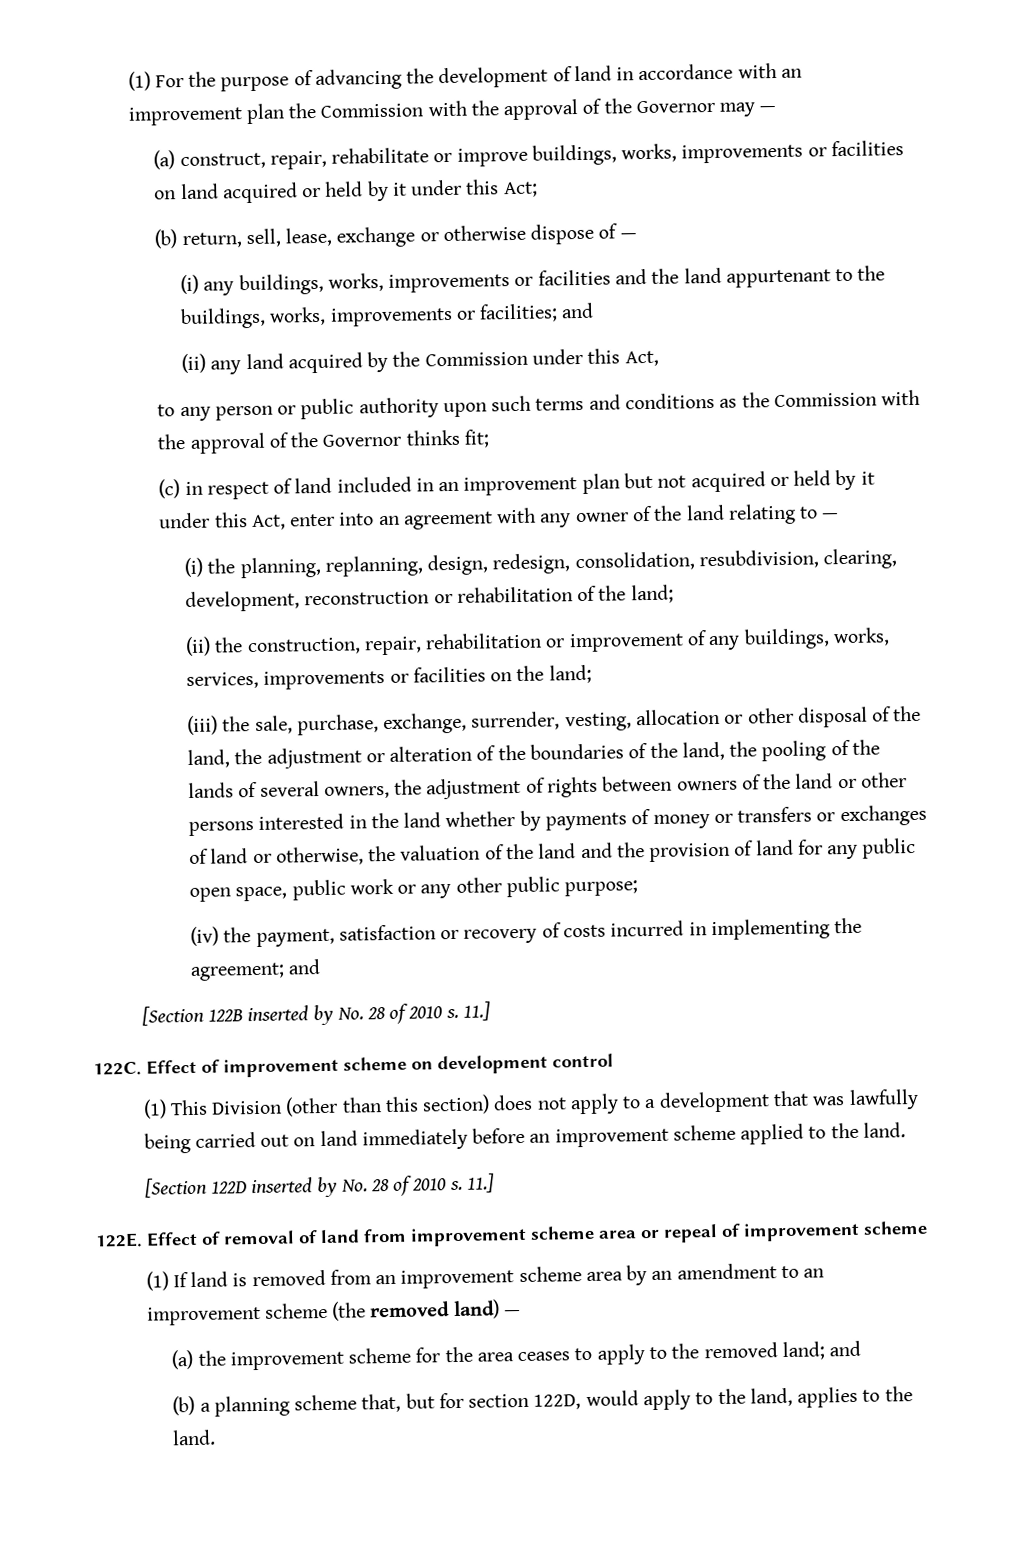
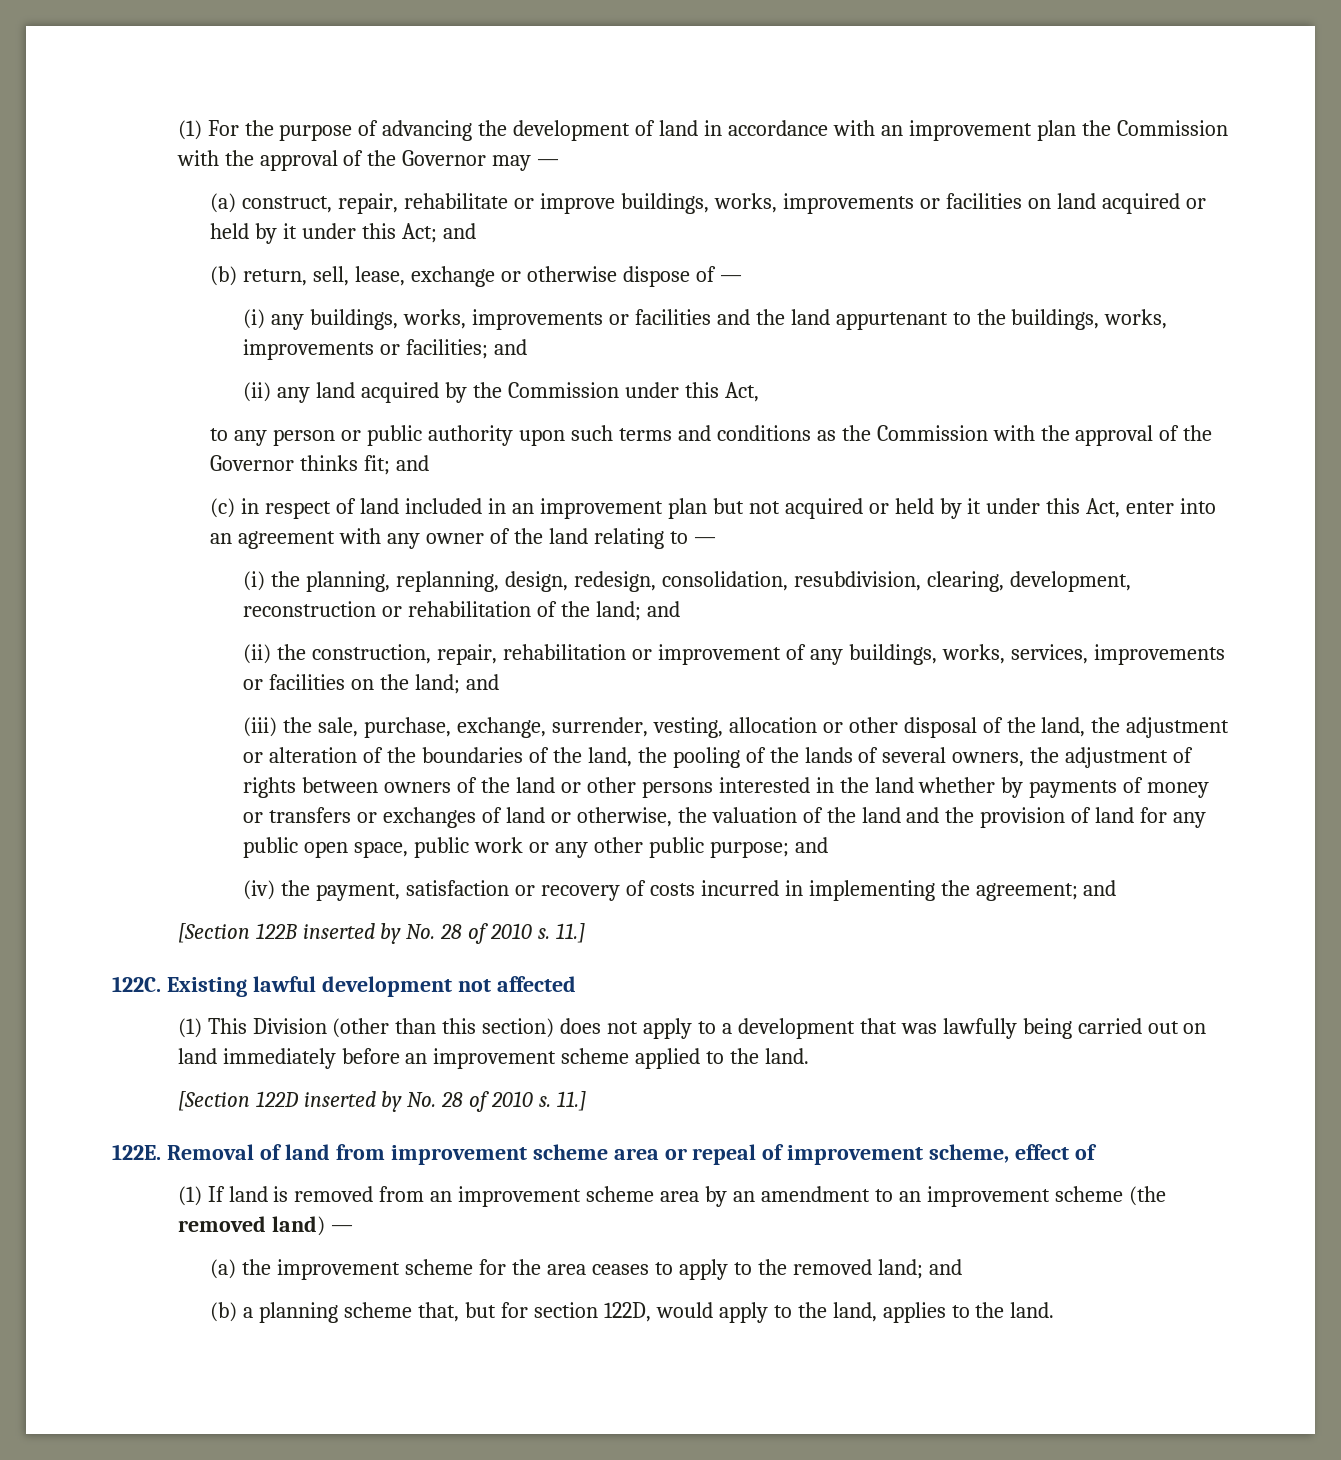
- (a) construct, repair, rehabilitate or improve buildings, works, improvements or facilities on land acquired or held by it under this Act;
+ (a) construct, repair, rehabilitate or improve buildings, works, improvements or facilities on land acquired or held by it under this Act; and
- to any person or public authority upon such terms and conditions as the Commission with the approval of the Governor thinks fit;
+ to any person or public authority upon such terms and conditions as the Commission with the approval of the Governor thinks fit; and
- (i) the planning, replanning, design, redesign, consolidation, resubdivision, clearing, development, reconstruction or rehabilitation of the land;
+ (i) the planning, replanning, design, redesign, consolidation, resubdivision, clearing, development, reconstruction or rehabilitation of the land; and
- (ii) the construction, repair, rehabilitation or improvement of any buildings, works, services, improvements or facilities on the land;
+ (ii) the construction, repair, rehabilitation or improvement of any buildings, works, services, improvements or facilities on the land; and
- (iii) the sale, purchase, exchange, surrender, vesting, allocation or other disposal of the land, the adjustment or alteration of the boundaries of the land, the pooling of the lands of several owners, the adjustment of rights between owners of the land or other persons interested in the land whether by payments of money or transfers or exchanges of land or otherwise, the valuation of the land and the provision of land for any public open space, public work or any other public purpose;
+ (iii) the sale, purchase, exchange, surrender, vesting, allocation or other disposal of the land, the adjustment or alteration of the boundaries of the land, the pooling of the lands of several owners, the adjustment of rights between owners of the land or other persons interested in the land whether by payments of money or transfers or exchanges of land or otherwise, the valuation of the land and the provision of land for any public open space, public work or any other public purpose; and
- Effect of improvement scheme on development control
+ Existing lawful development not affected
- Effect of removal of land from improvement scheme area or repeal of improvement scheme
+ Removal of land from improvement scheme area or repeal of improvement scheme, effect of

